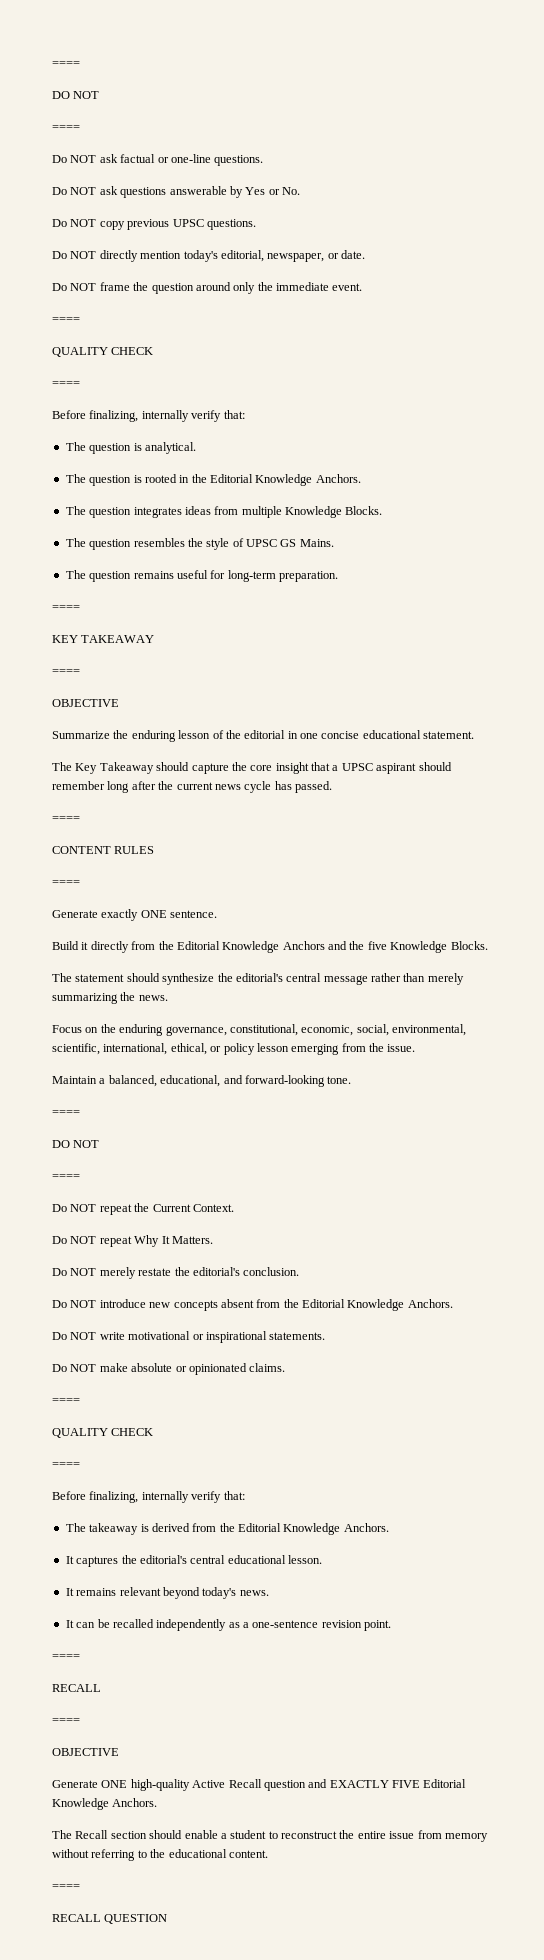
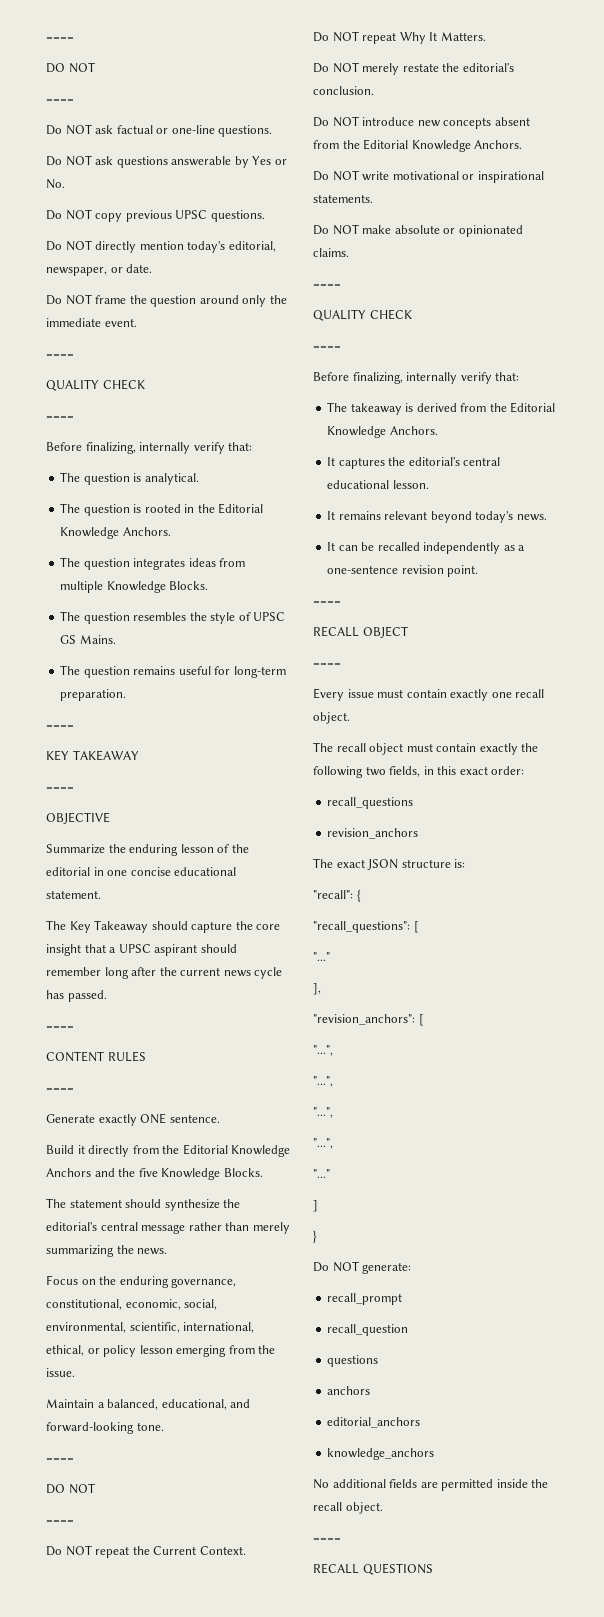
  It can be recalled independently as a one-sentence revision point.
  ====
- RECALL
+ RECALL OBJECT
  ====
- OBJECTIVE
- Generate ONE high-quality Active Recall question and EXACTLY FIVE Editorial Knowledge Anchors.
- The Recall section should enable a student to reconstruct the entire issue from memory without referring to the educational content.
+ Every issue must contain exactly one recall object.
+ The recall object must contain exactly the following two fields, in this exact order:
+ recall_questions
+ revision_anchors
+ The exact JSON structure is:
+ "recall": {
+ "recall_questions": [
+ "..."
+ ],
+ "revision_anchors": [
+ "...",
+ "...",
+ "...",
+ "...",
+ "..."
+ ]
+ }
+ Do NOT generate:
+ recall_prompt
+ recall_question
+ questions
+ anchors
+ editorial_anchors
+ knowledge_anchors
+ No additional fields are permitted inside the recall object.
  ====
- RECALL QUESTION
+ RECALL QUESTIONS

